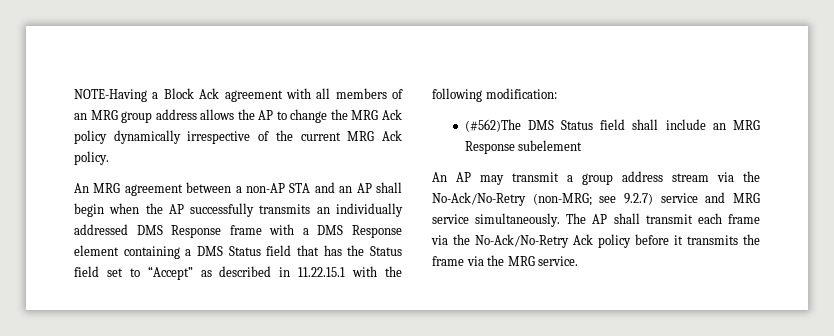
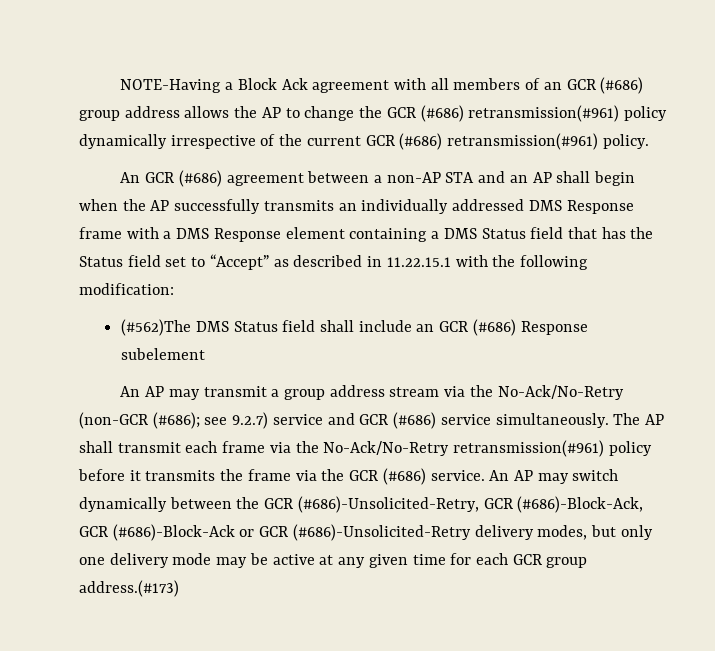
- NOTE-Having a Block Ack agreement with all members of an MRG group address allows the AP to change the MRG Ack policy dynamically irrespective of the current MRG Ack policy.
+ NOTE-Having a Block Ack agreement with all members of an GCR (#686) group address allows the AP to change the GCR (#686) retransmission(#961) policy dynamically irrespective of the current GCR (#686) retransmission(#961) policy.
- An MRG agreement between a non-AP STA and an AP shall begin when the AP successfully transmits an individually addressed DMS Response frame with a DMS Response element containing a DMS Status field that has the Status field set to “Accept” as described in 11.22.15.1 with the following modification:
+ An GCR (#686) agreement between a non-AP STA and an AP shall begin when the AP successfully transmits an individually addressed DMS Response frame with a DMS Response element containing a DMS Status field that has the Status field set to “Accept” as described in 11.22.15.1 with the following modification:
- (#562)The DMS Status field shall include an MRG Response subelement
+ (#562)The DMS Status field shall include an GCR (#686) Response subelement
- An AP may transmit a group address stream via the No-Ack/No-Retry (non-MRG; see 9.2.7) service and MRG service simultaneously.
+ An AP may transmit a group address stream via the No-Ack/No-Retry (non-GCR (#686); see 9.2.7) service and GCR (#686) service simultaneously.
- The AP shall transmit each frame via the No-Ack/No-Retry Ack policy before it transmits the frame via the MRG service.
+ The AP shall transmit each frame via the No-Ack/No-Retry retransmission(#961) policy before it transmits the frame via the GCR (#686) service. An AP may switch dynamically between the GCR (#686)-Unsolicited-Retry, GCR (#686)-Block-Ack, GCR (#686)-Block-Ack or GCR (#686)-Unsolicited-Retry delivery modes, but only one delivery mode may be active at any given time for each GCR group address.(#173)

